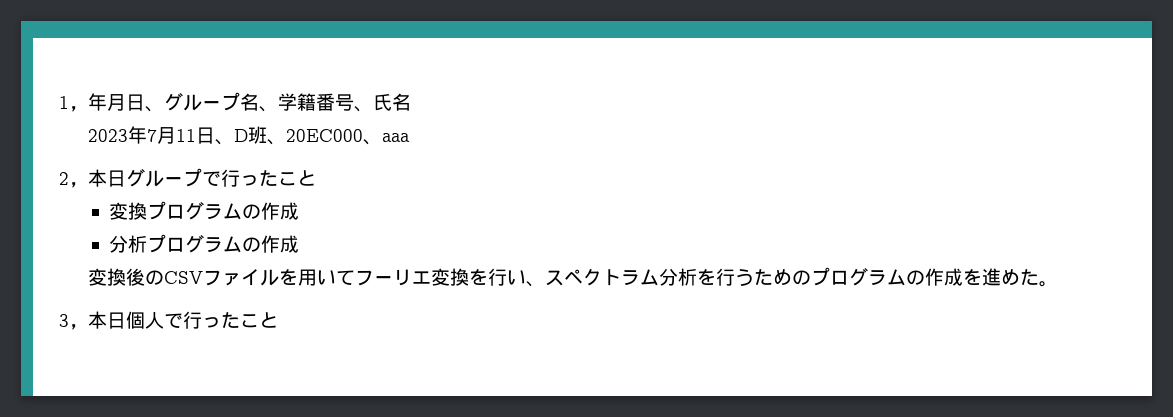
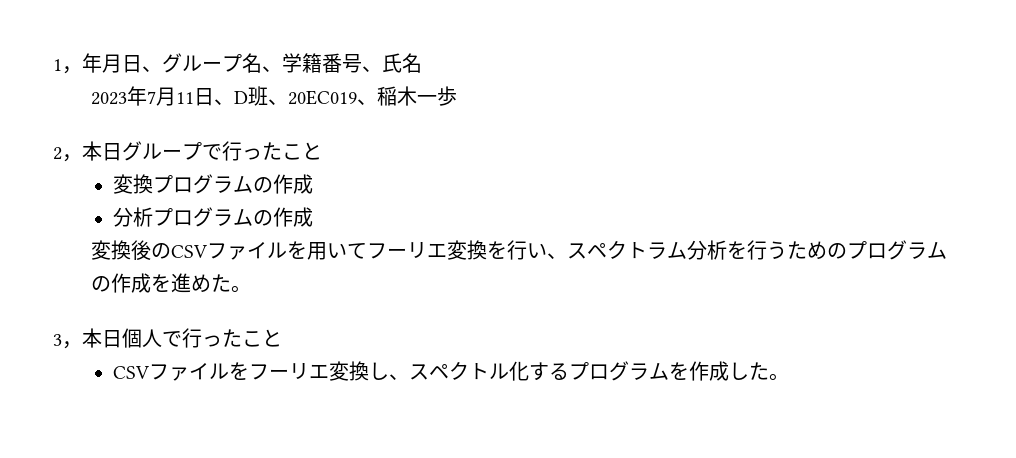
- 2023年7月11日、D班、20EC000、aaa
+ 2023年7月11日、D班、20EC019、稲木一歩
+ CSVファイルをフーリエ変換し、スペクトル化するプログラムを作成した。

